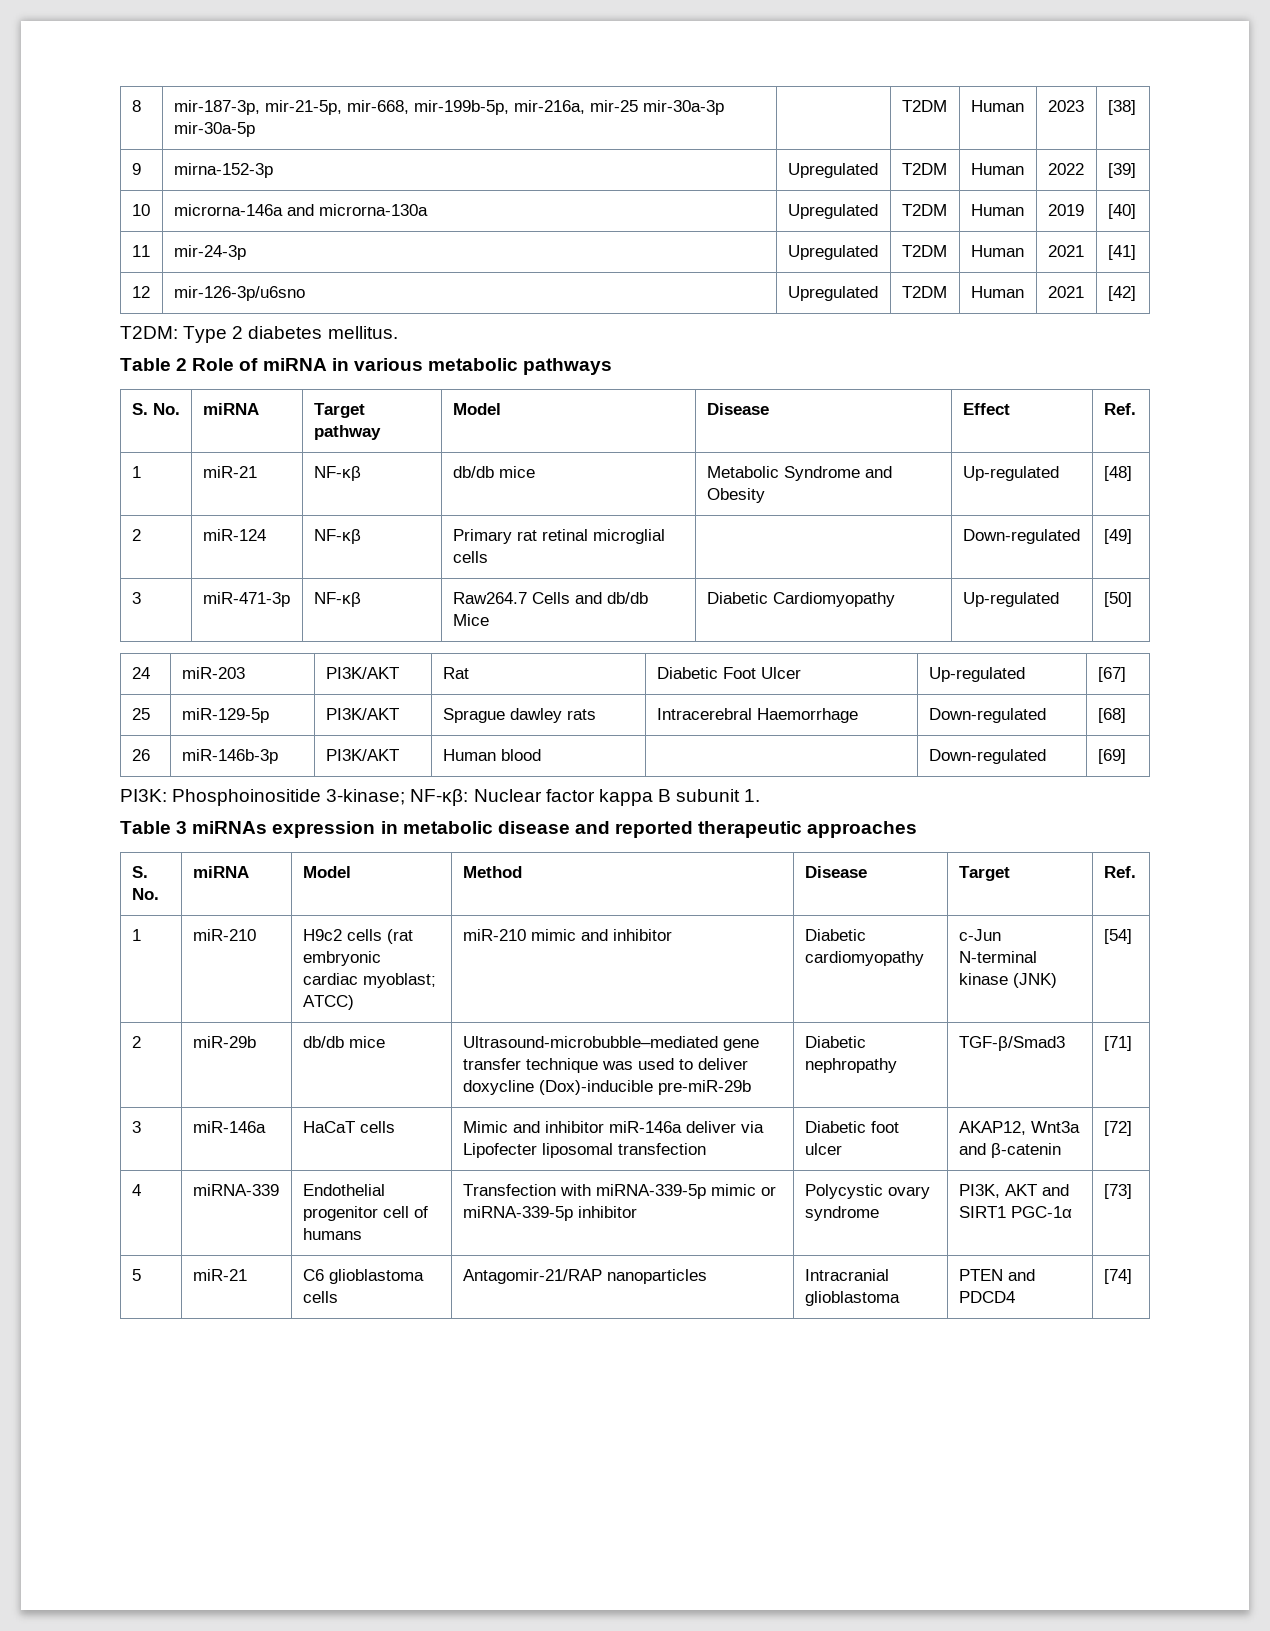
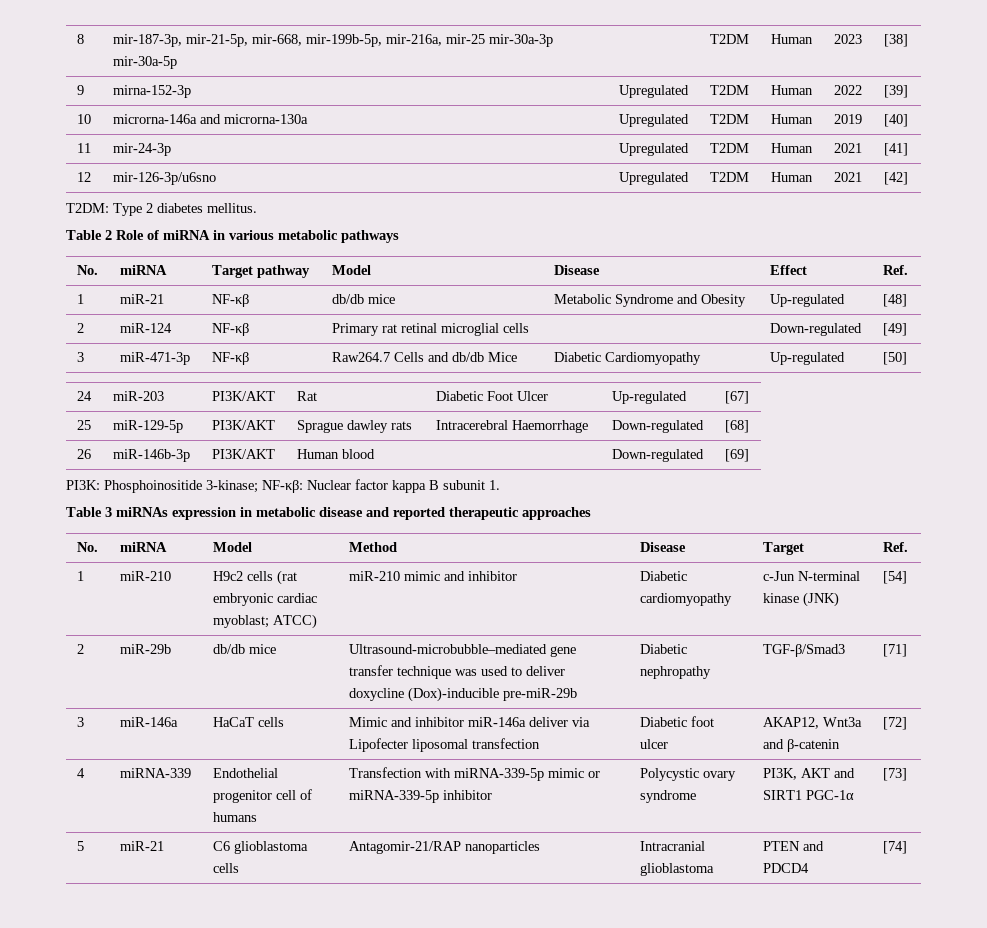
- S. No. | miRNA | Target pathway | Model | Disease | Effect | Ref.
+ No. | miRNA | Target pathway | Model | Disease | Effect | Ref.
- S. No. | miRNA | Model | Method | Disease | Target | Ref.
+ No. | miRNA | Model | Method | Disease | Target | Ref.

